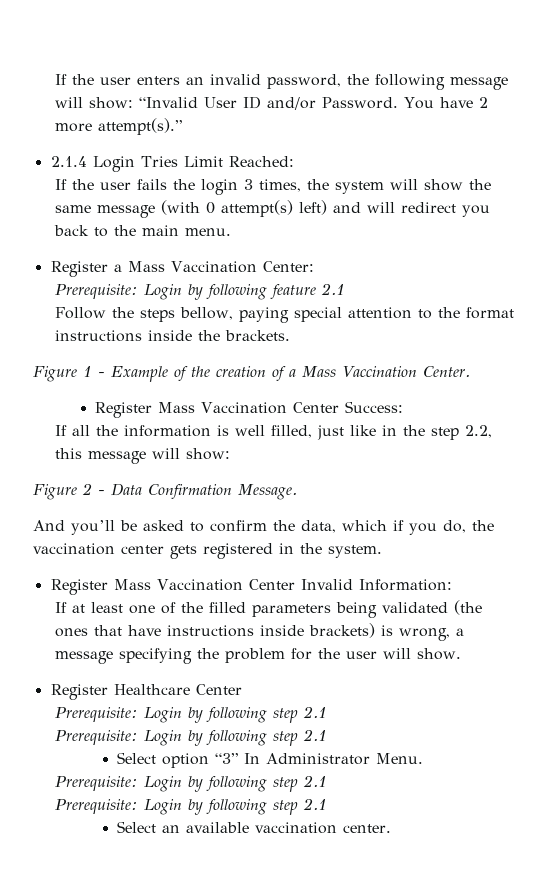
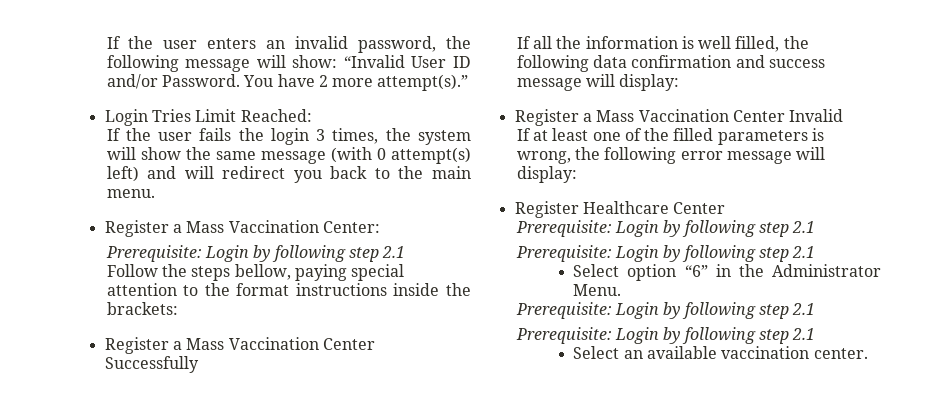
- 2.1.4 Login Tries Limit Reached:
+ Login Tries Limit Reached:
  Register a Mass Vaccination Center:
- Prerequisite: Login by following feature 2.1
+ Prerequisite: Login by following step 2.1
- Follow the steps bellow, paying special attention to the format instructions inside the brackets.
- Figure 1 - Example of the creation of a Mass Vaccination Center.
- Register Mass Vaccination Center Success:
+ Follow the steps bellow, paying special attention to the format instructions inside the brackets:
+ Register a Mass Vaccination Center Successfully
- If all the information is well filled, just like in the step 2.2, this message will show:
- Figure 2 - Data Confirmation Message.
- And you’ll be asked to confirm the data, which if you do, the vaccination center gets registered in the system.
- Register Mass Vaccination Center Invalid Information:
+ If all the information is well filled, the following data confirmation and success message will display:
+ Register a Mass Vaccination Center Invalid
- If at least one of the filled parameters being validated (the ones that have instructions inside brackets) is wrong, a message specifying the problem for the user will show.
+ If at least one of the filled parameters is wrong, the following error message will display:
- Select option “3” In Administrator Menu.
+ Select option “6” in the Administrator Menu.

